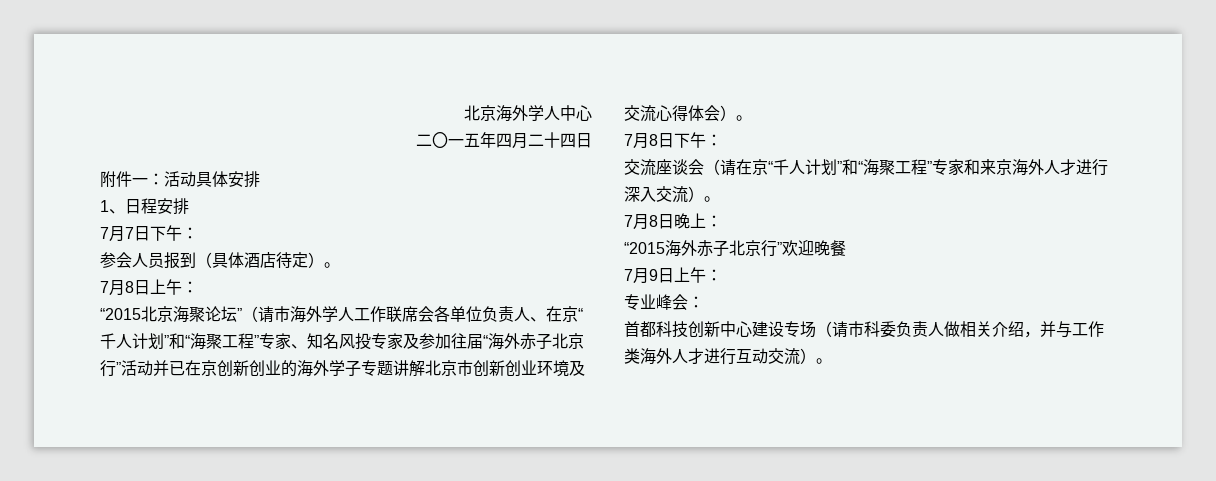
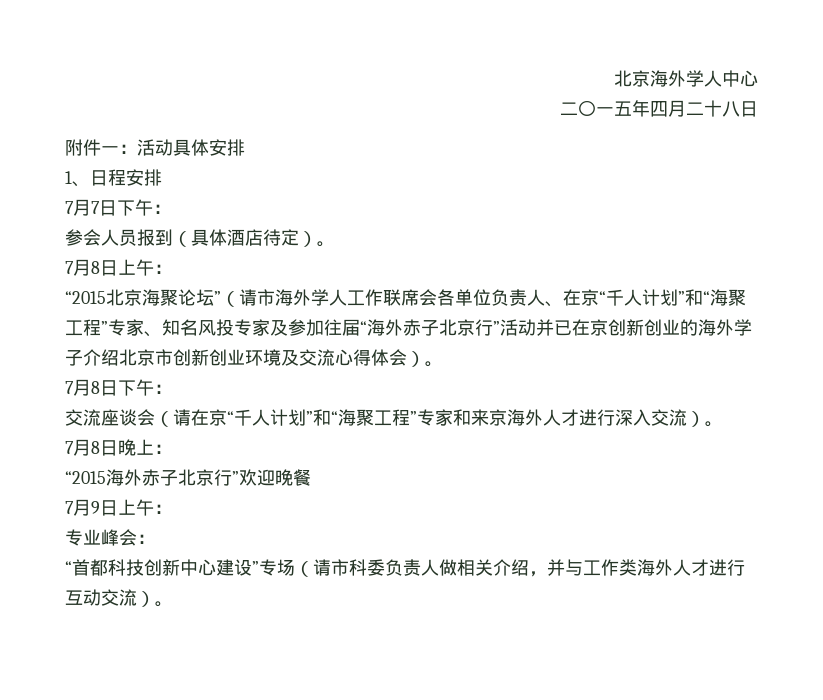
- 二〇一五年四月二十四日
+ 二〇一五年四月二十八日
- “2015北京海聚论坛”（请市海外学人工作联席会各单位负责人、在京“千人计划”和“海聚工程”专家、知名风投专家及参加往届“海外赤子北京行”活动并已在京创新创业的海外学子专题讲解北京市创新创业环境及交流心得体会）。
+ “2015北京海聚论坛”（请市海外学人工作联席会各单位负责人、在京“千人计划”和“海聚工程”专家、知名风投专家及参加往届“海外赤子北京行”活动并已在京创新创业的海外学子介绍北京市创新创业环境及交流心得体会）。
- 首都科技创新中心建设专场（请市科委负责人做相关介绍，并与工作类海外人才进行互动交流）。
+ “首都科技创新中心建设”专场（请市科委负责人做相关介绍，并与工作类海外人才进行互动交流）。

